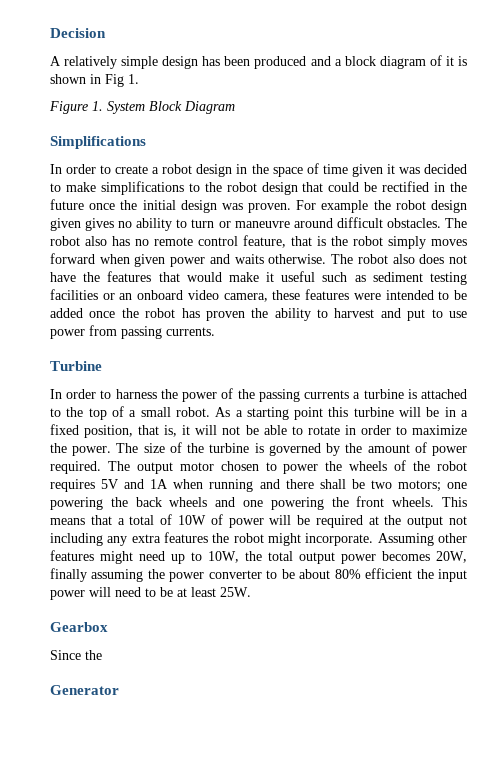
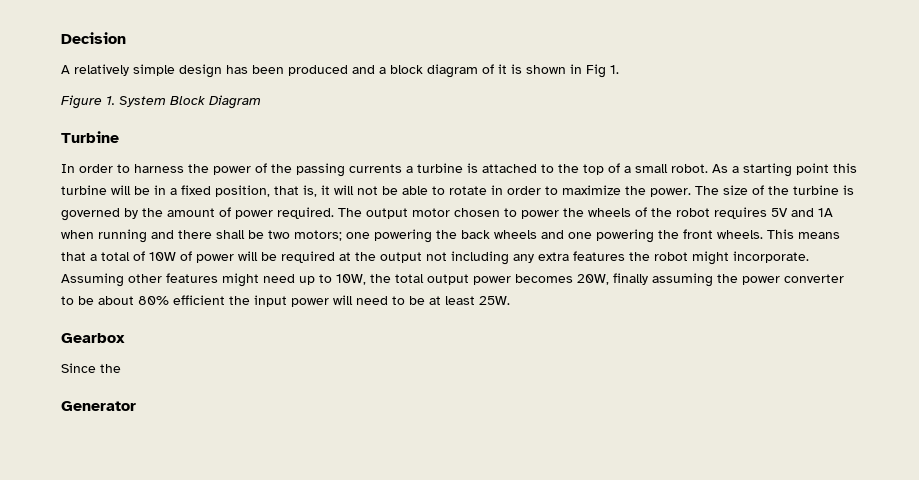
- Simplifications
- In order to create a robot design in the space of time given it was decided to make simplifications to the robot design that could be rectified in the future once the initial design was proven. For example the robot design given gives no ability to turn or maneuvre around difficult obstacles. The robot also has no remote control feature, that is the robot simply moves forward when given power and waits otherwise. The robot also does not have the features that would make it useful such as sediment testing facilities or an onboard video camera, these features were intended to be added once the robot has proven the ability to harvest and put to use power from passing currents.

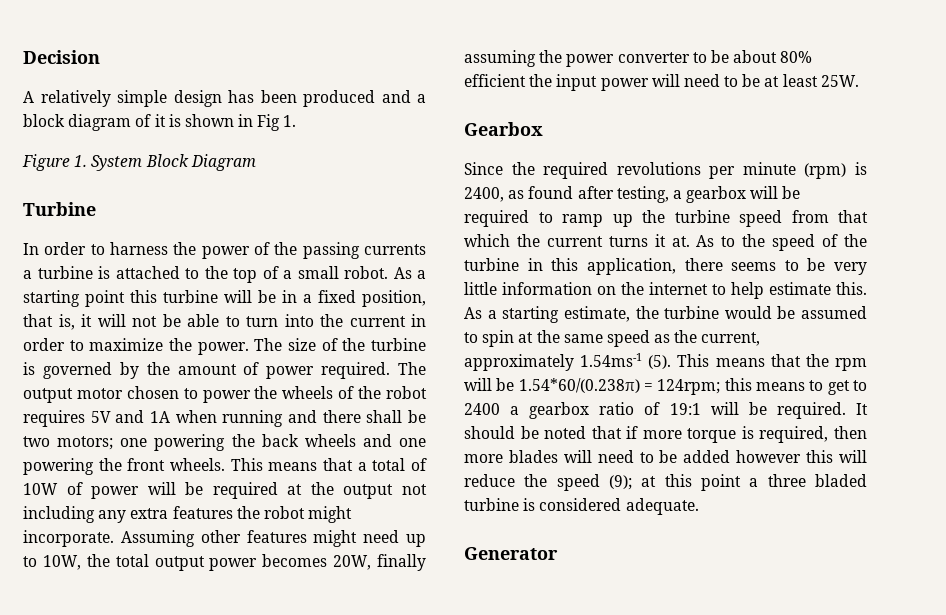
- As a starting point this turbine will be in a fixed position, that is, it will not be able to rotate in order to maximize the power.
+ As a starting point this turbine will be in a fixed position, that is, it will not be able to turn into the current in order to maximize the power.
- Since the
+ Since the required revolutions per minute (rpm) is 2400, as found after testing, a gearbox will be required to ramp up the turbine speed from that which the current turns it at. As to the speed of the turbine in this application, there seems to be very little information on the internet to help estimate this. As a starting estimate, the turbine would be assumed to spin at the same speed as the current, approximately 1.54ms-1 (5). This means that the rpm will be 1.54*60/(0.238π) = 124rpm; this means to get to 2400 a gearbox ratio of 19:1 will be required. It should be noted that if more torque is required, then more blades will need to be added however this will reduce the speed (9); at this point a three bladed turbine is considered adequate.

